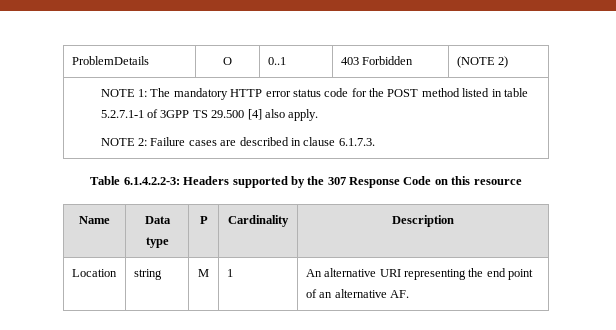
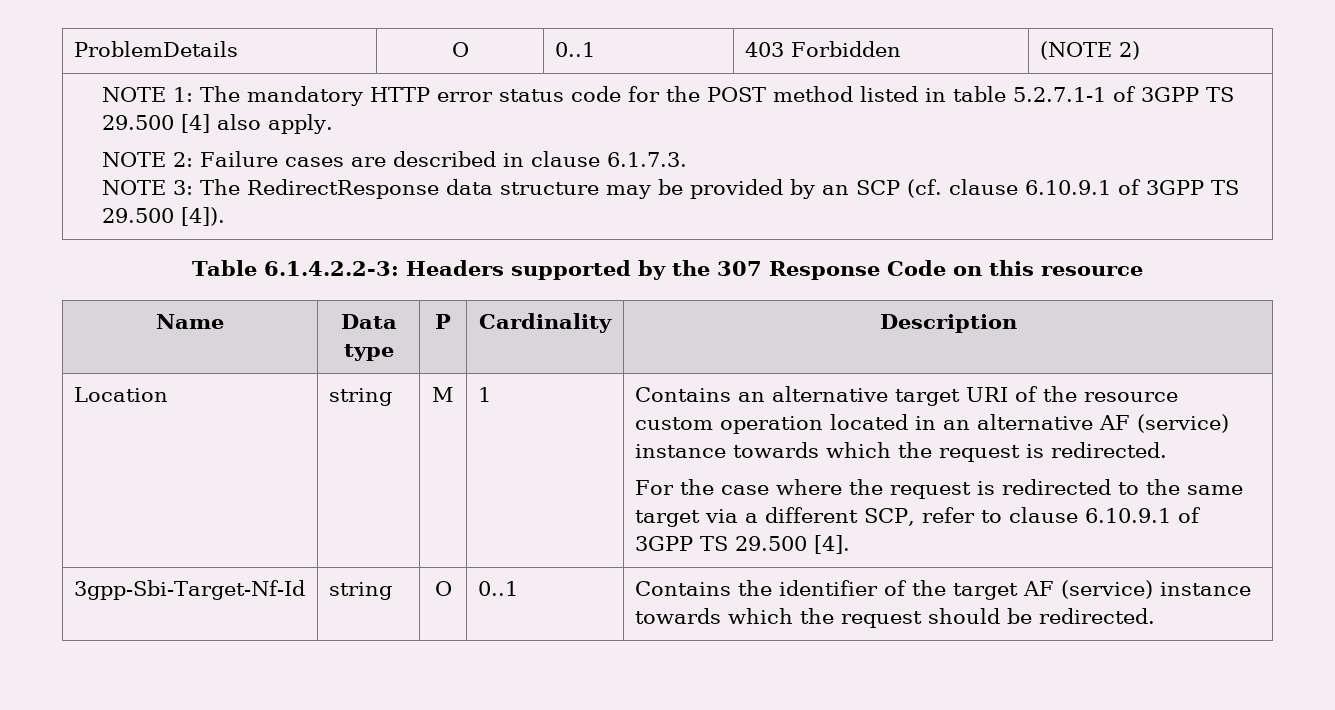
+ NOTE 3: The RedirectResponse data structure may be provided by an SCP (cf. clause 6.10.9.1 of 3GPP TS 29.500 [4]).
- An alternative URI representing the end point of an alternative AF.
+ Contains an alternative target URI of the resource custom operation located in an alternative AF (service) instance towards which the request is redirected.
+ For the case where the request is redirected to the same target via a different SCP, refer to clause 6.10.9.1 of 3GPP TS 29.500 [4].
+ 3gpp-Sbi-Target-Nf-Id | string | O | 0..1 | Contains the identifier of the target AF (service) instance towards which the request should be redirected.

